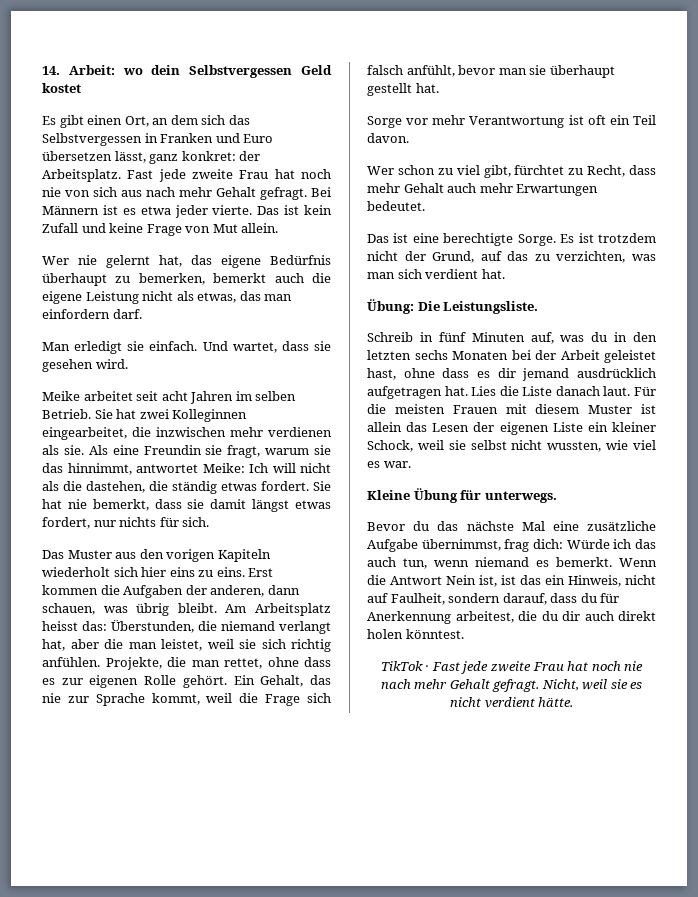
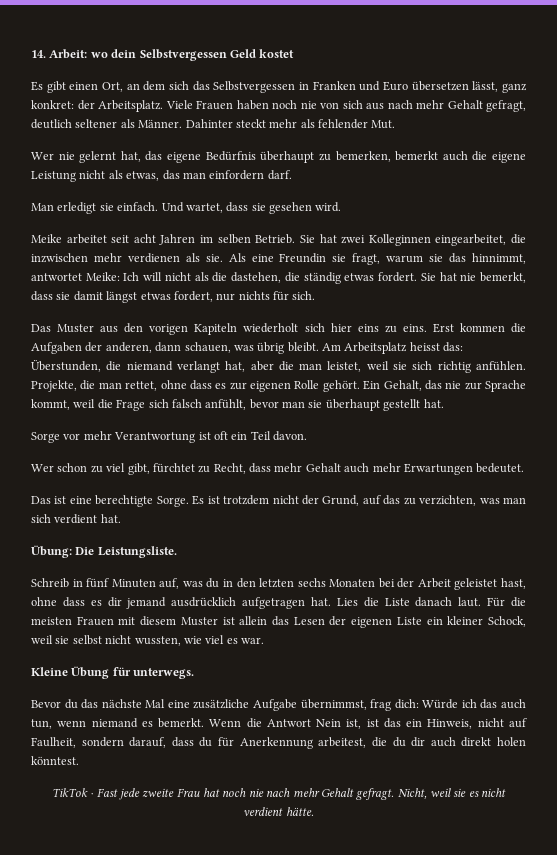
- Fast jede zweite Frau hat noch nie von sich aus nach mehr Gehalt gefragt. Bei Männern ist es etwa jeder vierte. Das ist kein Zufall und keine Frage von Mut allein.
+ Viele Frauen haben noch nie von sich aus nach mehr Gehalt gefragt, deutlich seltener als Männer. Dahinter steckt mehr als fehlender Mut.

